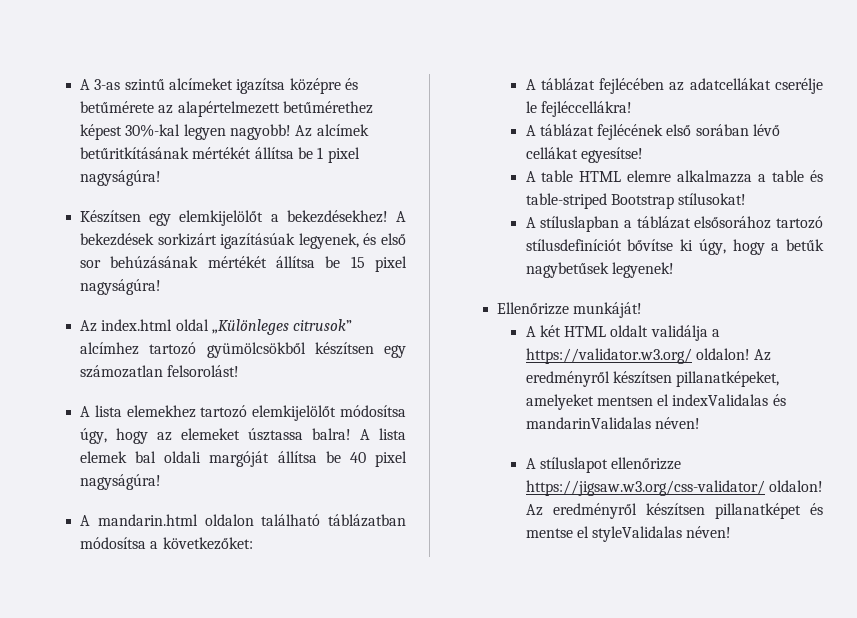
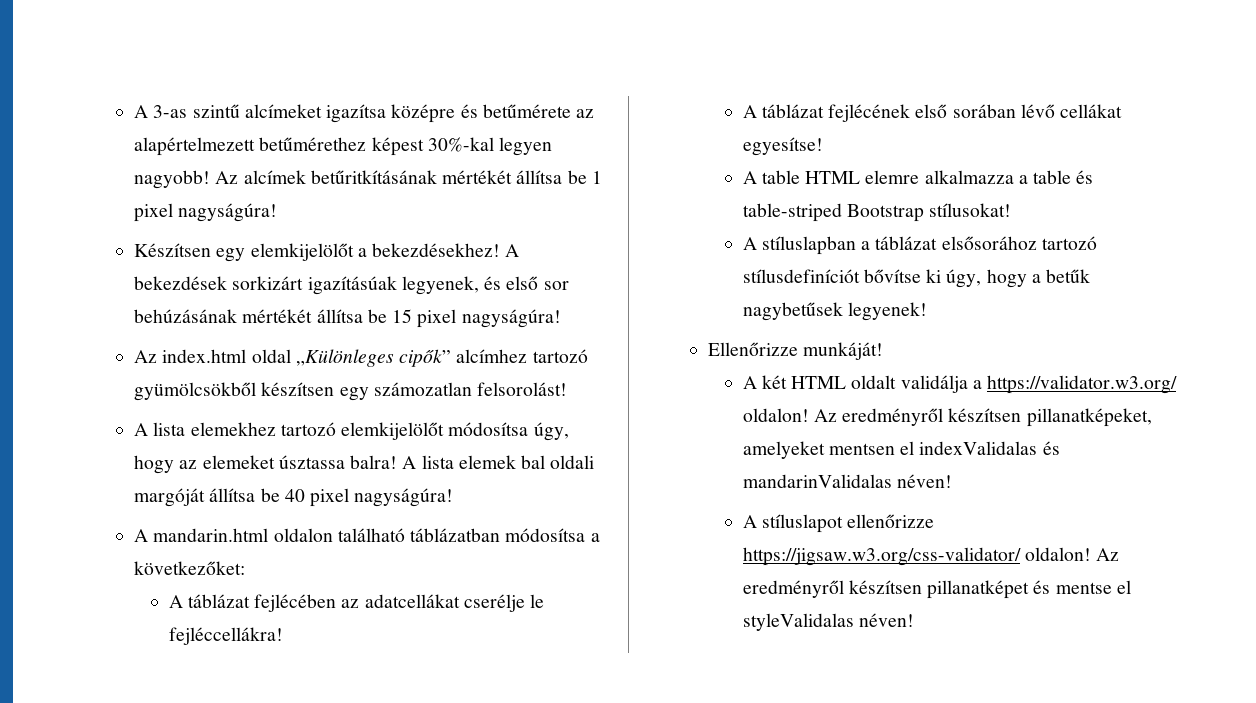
- Az index.html oldal „Különleges citrusok” alcímhez tartozó gyümölcsökből készítsen egy számozatlan felsorolást!
+ Az index.html oldal „Különleges cipők” alcímhez tartozó gyümölcsökből készítsen egy számozatlan felsorolást!

